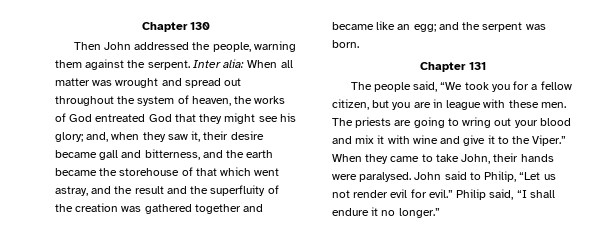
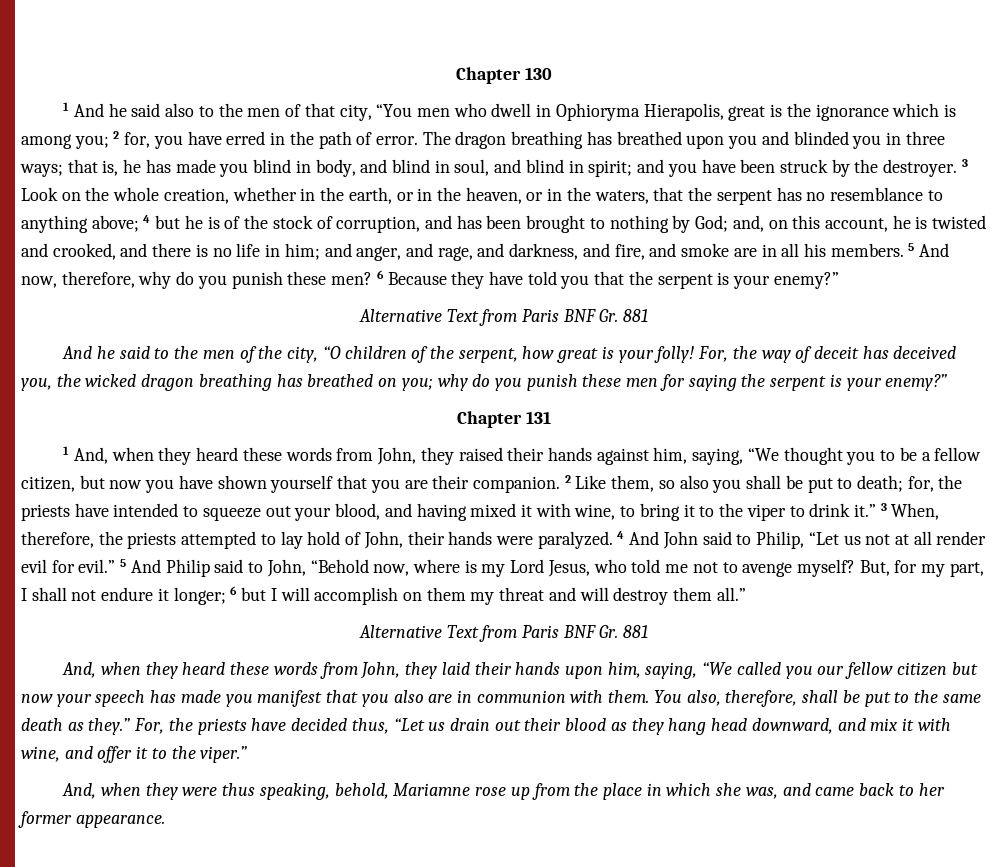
- Then John addressed the people, warning them against the serpent. Inter alia: When all matter was wrought and spread out throughout the system of heaven, the works of God entreated God that they might see his glory; and, when they saw it, their desire became gall and bitterness, and the earth became the storehouse of that which went astray, and the result and the superfluity of the creation was gathered together and became like an egg; and the serpent was born.
+ 1 And he said also to the men of that city, “You men who dwell in Ophioryma Hierapolis, great is the ignorance which is among you; 2 for, you have erred in the path of error. The dragon breathing has breathed upon you and blinded you in three ways; that is, he has made you blind in body, and blind in soul, and blind in spirit; and you have been struck by the destroyer. 3 Look on the whole creation, whether in the earth, or in the heaven, or in the waters, that the serpent has no resemblance to anything above; 4 but he is of the stock of corruption, and has been brought to nothing by God; and, on this account, he is twisted and crooked, and there is no life in him; and anger, and rage, and darkness, and fire, and smoke are in all his members. 5 And now, therefore, why do you punish these men? 6 Because they have told you that the serpent is your enemy?”
+ Alternative Text from Paris BNF Gr. 881
+ And he said to the men of the city, “O children of the serpent, how great is your folly! For, the way of deceit has deceived you, the wicked dragon breathing has breathed on you; why do you punish these men for saying the serpent is your enemy?”
  Chapter 131
- The people said, “We took you for a fellow citizen, but you are in league with these men. The priests are going to wring out your blood and mix it with wine and give it to the Viper.” When they came to take John, their hands were paralysed. John said to Philip, “Let us not render evil for evil.”
+ 1 And, when they heard these words from John, they raised their hands against him, saying, “We thought you to be a fellow citizen, but now you have shown yourself that you are their companion. 2 Like them, so also you shall be put to death; for, the priests have intended to squeeze out your blood, and having mixed it with wine, to bring it to the viper to drink it.” 3 When, therefore, the priests attempted to lay hold of John, their hands were paralyzed. 4 And John said to Philip, “Let us not at all render evil for evil.”
- Philip said, “I shall endure it no longer.”
+ 5 And Philip said to John, “Behold now, where is my Lord Jesus, who told me not to avenge myself? But, for my part, I shall not endure it longer; 6 but I will accomplish on them my threat and will destroy them all.”
+ Alternative Text from Paris BNF Gr. 881
+ And, when they heard these words from John, they laid their hands upon him, saying, “We called you our fellow citizen but now your speech has made you manifest that you also are in communion with them. You also, therefore, shall be put to the same death as they.” For, the priests have decided thus, “Let us drain out their blood as they hang head downward, and mix it with wine, and offer it to the viper.”
+ And, when they were thus speaking, behold, Mariamne rose up from the place in which she was, and came back to her former appearance.

